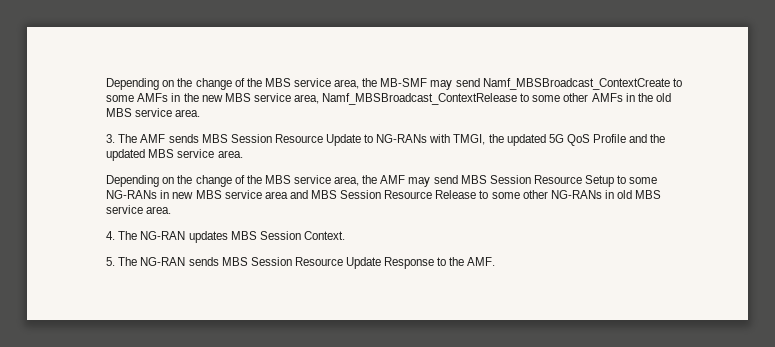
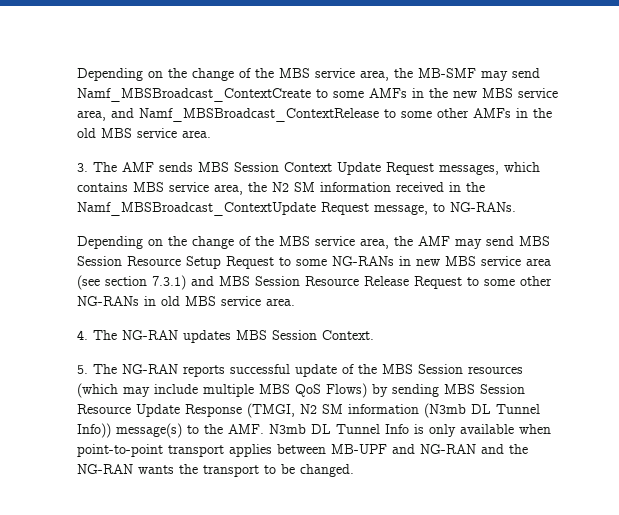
- Depending on the change of the MBS service area, the MB-SMF may send Namf_MBSBroadcast_ContextCreate to some AMFs in the new MBS service area, Namf_MBSBroadcast_ContextRelease to some other AMFs in the old MBS service area.
+ Depending on the change of the MBS service area, the MB-SMF may send Namf_MBSBroadcast_ContextCreate to some AMFs in the new MBS service area, and Namf_MBSBroadcast_ContextRelease to some other AMFs in the old MBS service area.
- 3. The AMF sends MBS Session Resource Update to NG-RANs with TMGI, the updated 5G QoS Profile and the updated MBS service area.
+ 3. The AMF sends MBS Session Context Update Request messages, which contains MBS service area, the N2 SM information received in the Namf_MBSBroadcast_ContextUpdate Request message, to NG-RANs.
- Depending on the change of the MBS service area, the AMF may send MBS Session Resource Setup to some NG-RANs in new MBS service area and MBS Session Resource Release to some other NG-RANs in old MBS service area.
+ Depending on the change of the MBS service area, the AMF may send MBS Session Resource Setup Request to some NG-RANs in new MBS service area (see section 7.3.1) and MBS Session Resource Release Request to some other NG-RANs in old MBS service area.
- 5. The NG-RAN sends MBS Session Resource Update Response to the AMF.
+ 5. The NG-RAN reports successful update of the MBS Session resources (which may include multiple MBS QoS Flows) by sending MBS Session Resource Update Response (TMGI, N2 SM information (N3mb DL Tunnel Info)) message(s) to the AMF. N3mb DL Tunnel Info is only available when point-to-point transport applies between MB-UPF and NG-RAN and the NG-RAN wants the transport to be changed.

